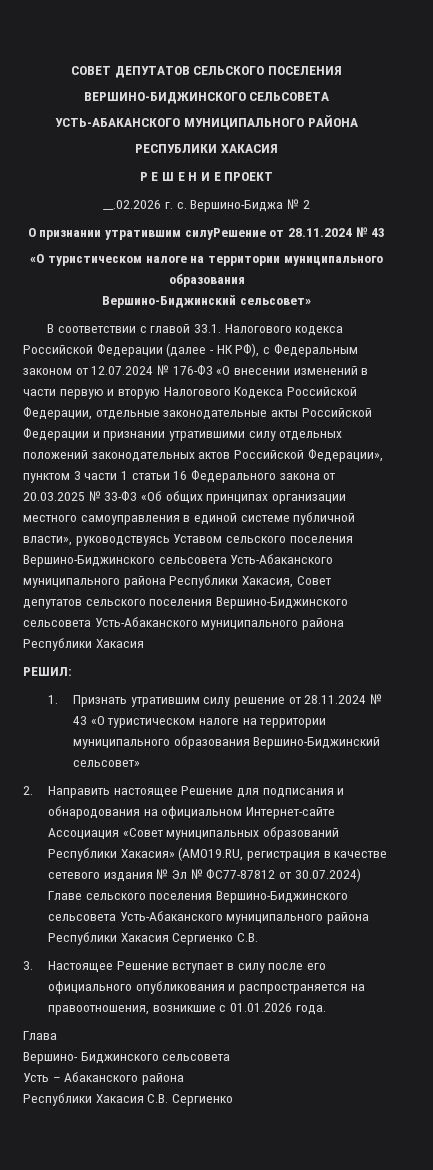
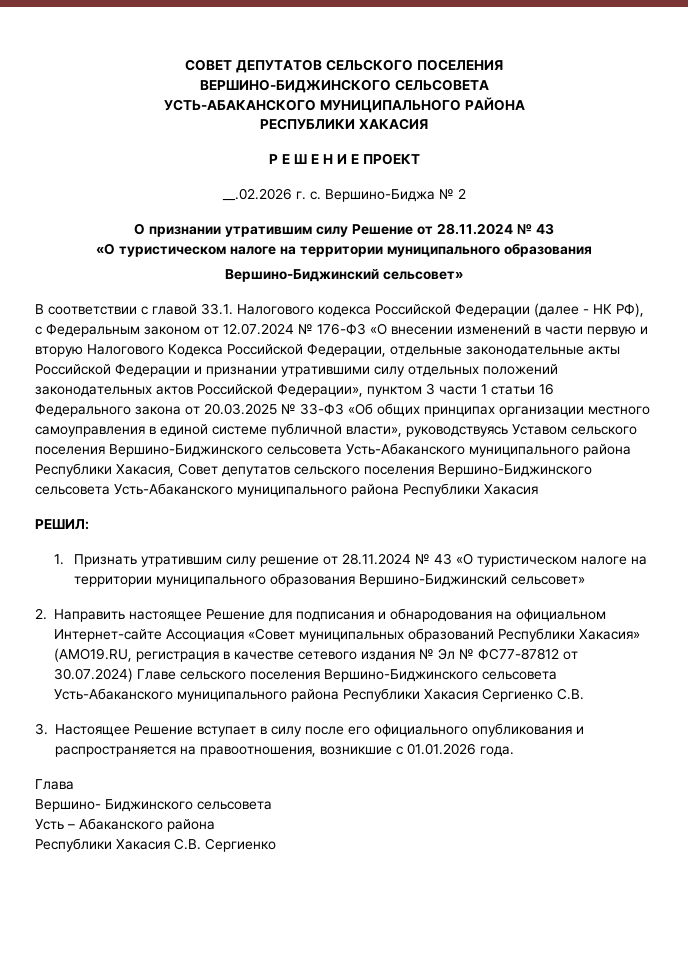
- О признании утратившим силуРешение от 28.11.2024 № 43
+ О признании утратившим силу Решение от 28.11.2024 № 43

